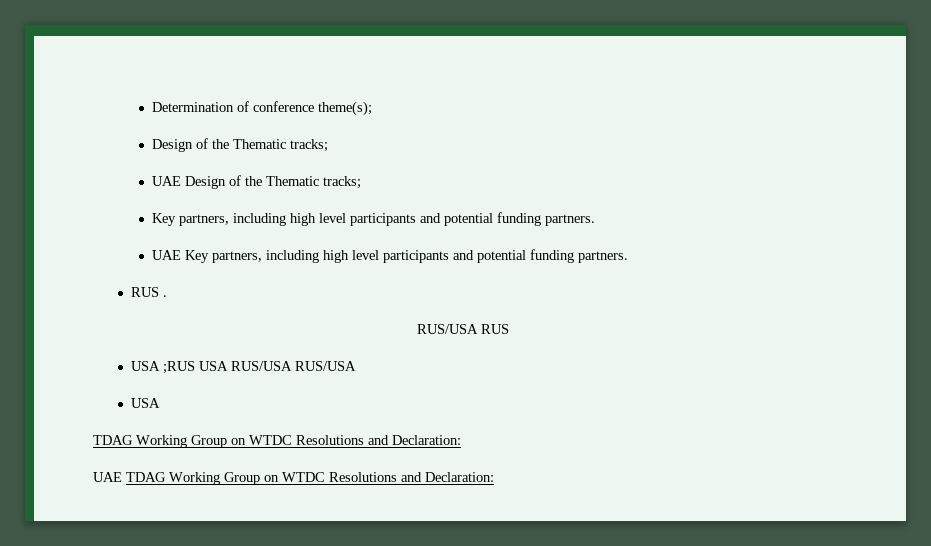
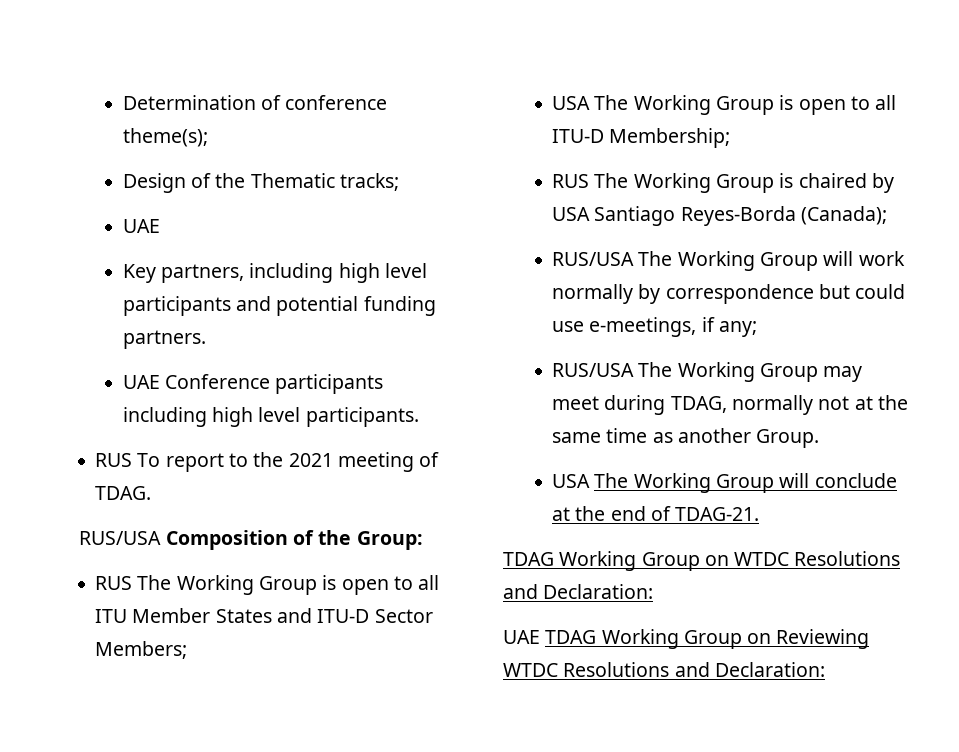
  Determination of conference theme(s);
  Design of the Thematic tracks;
- UAE Design of the Thematic tracks;
+ UAE
- UAE Key partners, including high level participants and potential funding partners.
- RUS .
- RUS/USA RUS
- USA ;RUS USA RUS/USA RUS/USA
- USA
+ UAE Conference participants including high level participants.
+ RUS To report to the 2021 meeting of TDAG.
+ RUS/USA Composition of the Group:
+ RUS The Working Group is open to all ITU Member States and ITU-D Sector Members;
+ USA The Working Group is open to all ITU-D Membership;
+ RUS The Working Group is chaired by USA Santiago Reyes-Borda (Canada);
+ RUS/USA The Working Group will work normally by correspondence but could use e-meetings, if any;
+ RUS/USA The Working Group may meet during TDAG, normally not at the same time as another Group.
+ USA The Working Group will conclude at the end of TDAG-21.
- UAE TDAG Working Group on WTDC Resolutions and Declaration:
+ UAE TDAG Working Group on Reviewing WTDC Resolutions and Declaration:

